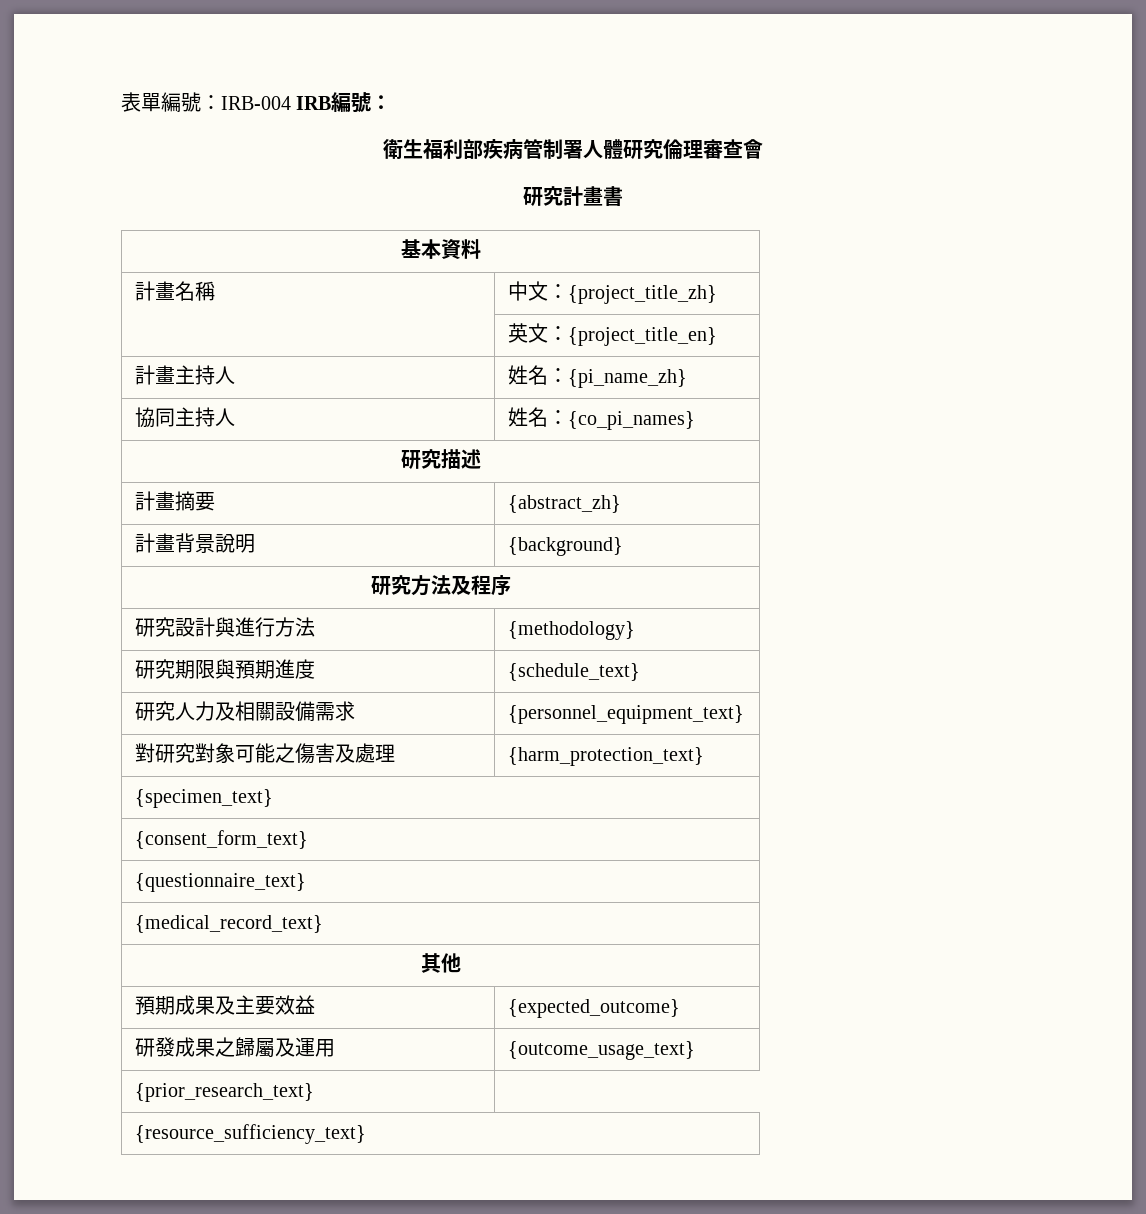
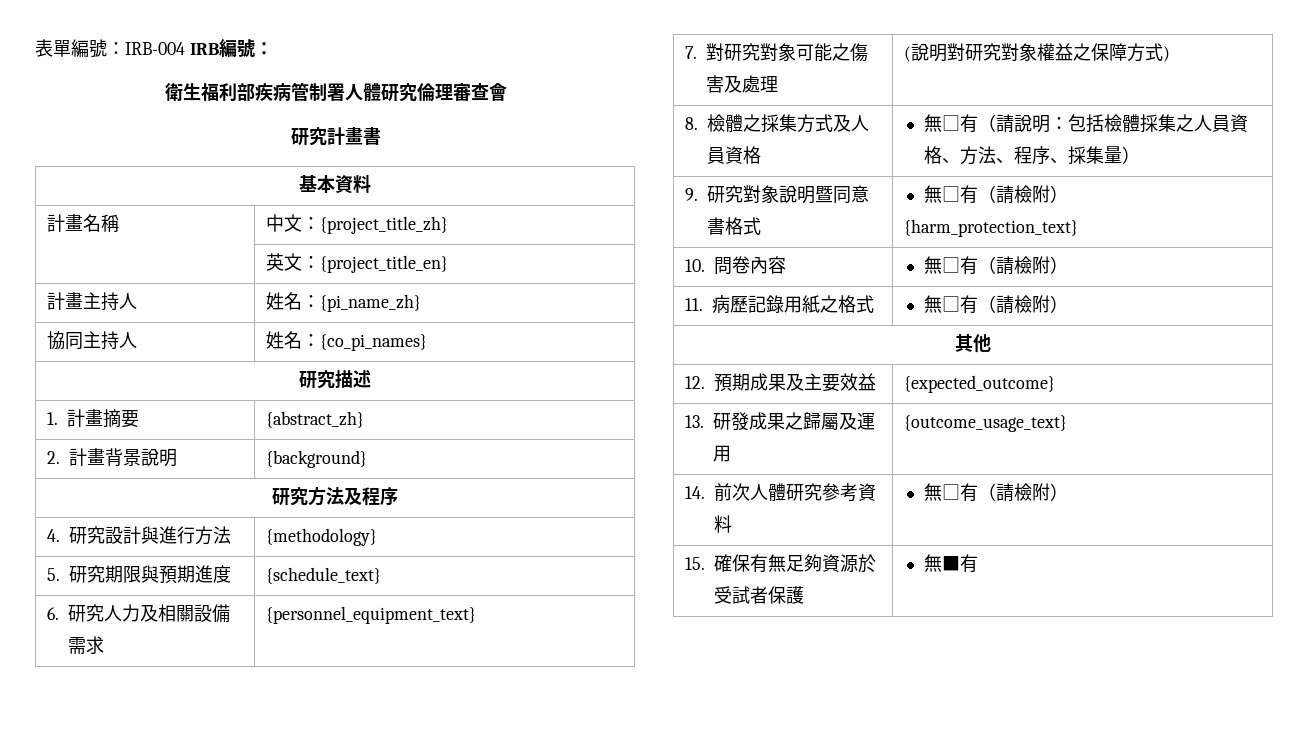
- 計畫摘要 | {abstract_zh}
+ 1.計畫摘要 | {abstract_zh}
- 計畫背景說明 | {background}
+ 2.計畫背景說明 | {background}
- 研究設計與進行方法 | {methodology}
+ 4.研究設計與進行方法 | {methodology}
- 研究期限與預期進度 | {schedule_text}
+ 5.研究期限與預期進度 | {schedule_text}
- 研究人力及相關設備需求 | {personnel_equipment_text}
+ 6.研究人力及相關設備需求 | {personnel_equipment_text}
- 對研究對象可能之傷害及處理 | {harm_protection_text}
- {specimen_text}
- {consent_form_text}
- {questionnaire_text}
- {medical_record_text}
+ 7.對研究對象可能之傷害及處理 | (說明對研究對象權益之保障方式)
+ 8.檢體之採集方式及人員資格 | 無□有（請說明：包括檢體採集之人員資格、方法、程序、採集量）
+ 9.研究對象說明暨同意書格式 | 無□有（請檢附）
+ {harm_protection_text}
+ 10.問卷內容 | 無□有（請檢附）
+ 11.病歷記錄用紙之格式 | 無□有（請檢附）
- 預期成果及主要效益 | {expected_outcome}
+ 12.預期成果及主要效益 | {expected_outcome}
- 研發成果之歸屬及運用 | {outcome_usage_text}
+ 13.研發成果之歸屬及運用 | {outcome_usage_text}
- {prior_research_text}
- {resource_sufficiency_text}
+ 14.前次人體研究參考資料 | 無□有（請檢附）
+ 15.確保有無足夠資源於受試者保護 | 無■有

